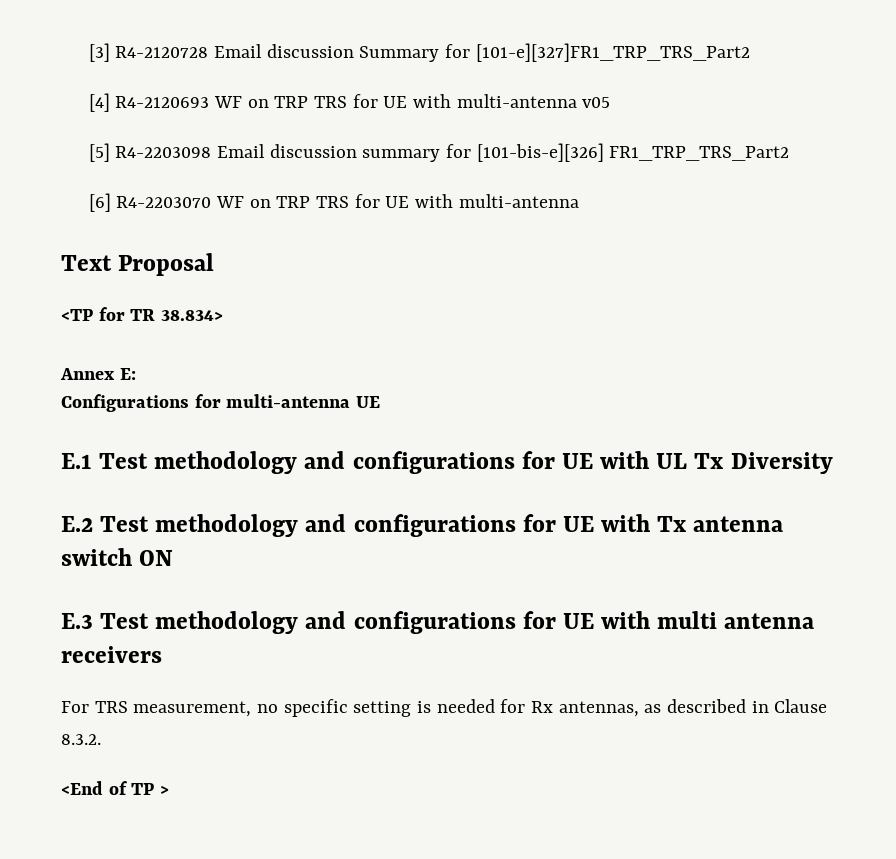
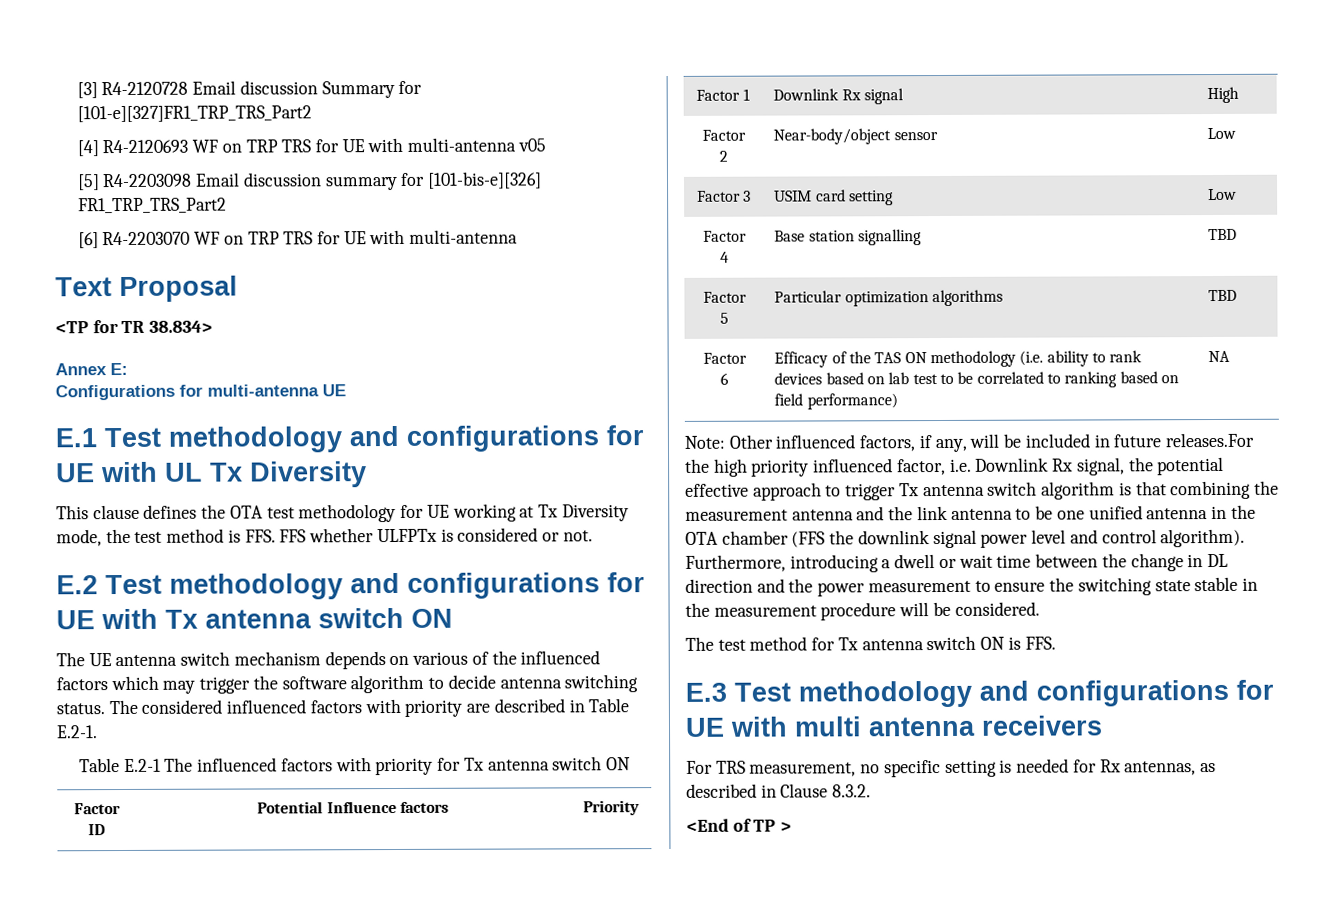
+ This clause defines the OTA test methodology for UE working at Tx Diversity mode, the test method is FFS. FFS whether ULFPTx is considered or not.
+ The UE antenna switch mechanism depends on various of the influenced factors which may trigger the software algorithm to decide antenna switching status. The considered influenced factors with priority are described in Table E.2-1.
+ Table E.2-1 The influenced factors with priority for Tx antenna switch ON
+ Factor ID | Potential Influence factors | Priority
+ Factor 1 | Downlink Rx signal | High
+ Factor 2 | Near-body/object sensor | Low
+ Factor 3 | USIM card setting | Low
+ Factor 4 | Base station signalling | TBD
+ Factor 5 | Particular optimization algorithms | TBD
+ Factor 6 | Efficacy of the TAS ON methodology (i.e. ability to rank devices based on lab test to be correlated to ranking based on field performance) | NA
+ Note: Other influenced factors, if any, will be included in future releases.For the high priority influenced factor, i.e. Downlink Rx signal, the potential effective approach to trigger Tx antenna switch algorithm is that combining the measurement antenna and the link antenna to be one unified antenna in the OTA chamber (FFS the downlink signal power level and control algorithm). Furthermore, introducing a dwell or wait time between the change in DL direction and the power measurement to ensure the switching state stable in the measurement procedure will be considered.
+ The test method for Tx antenna switch ON is FFS.

